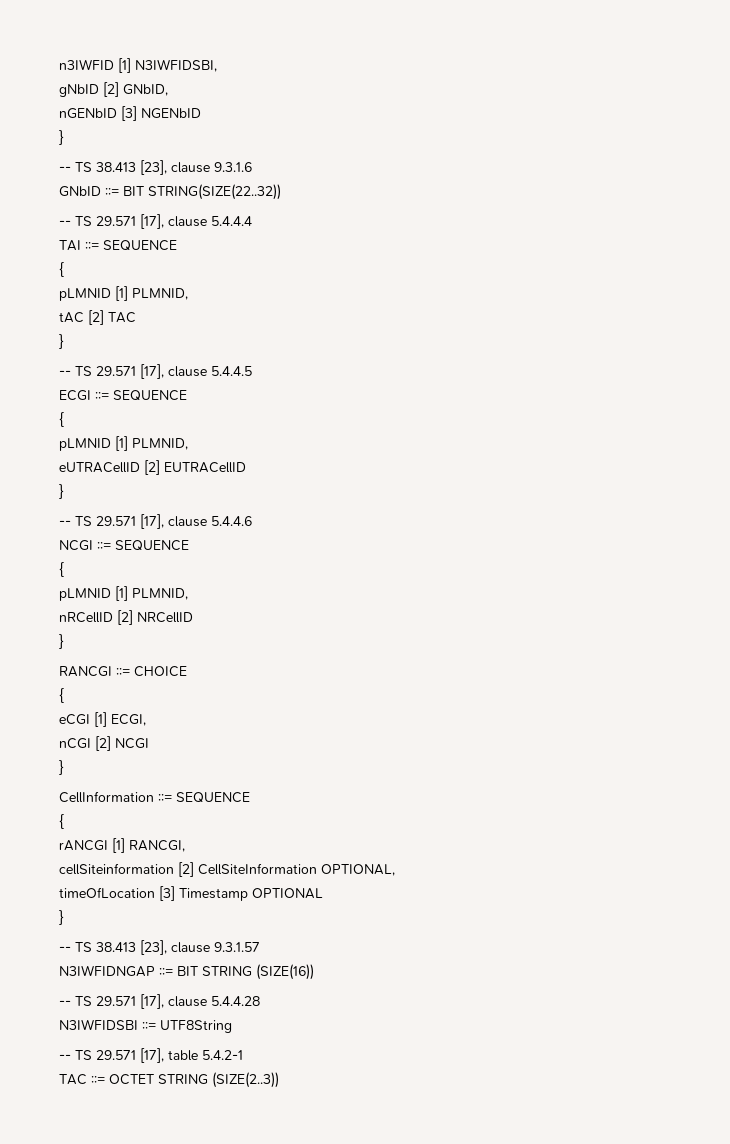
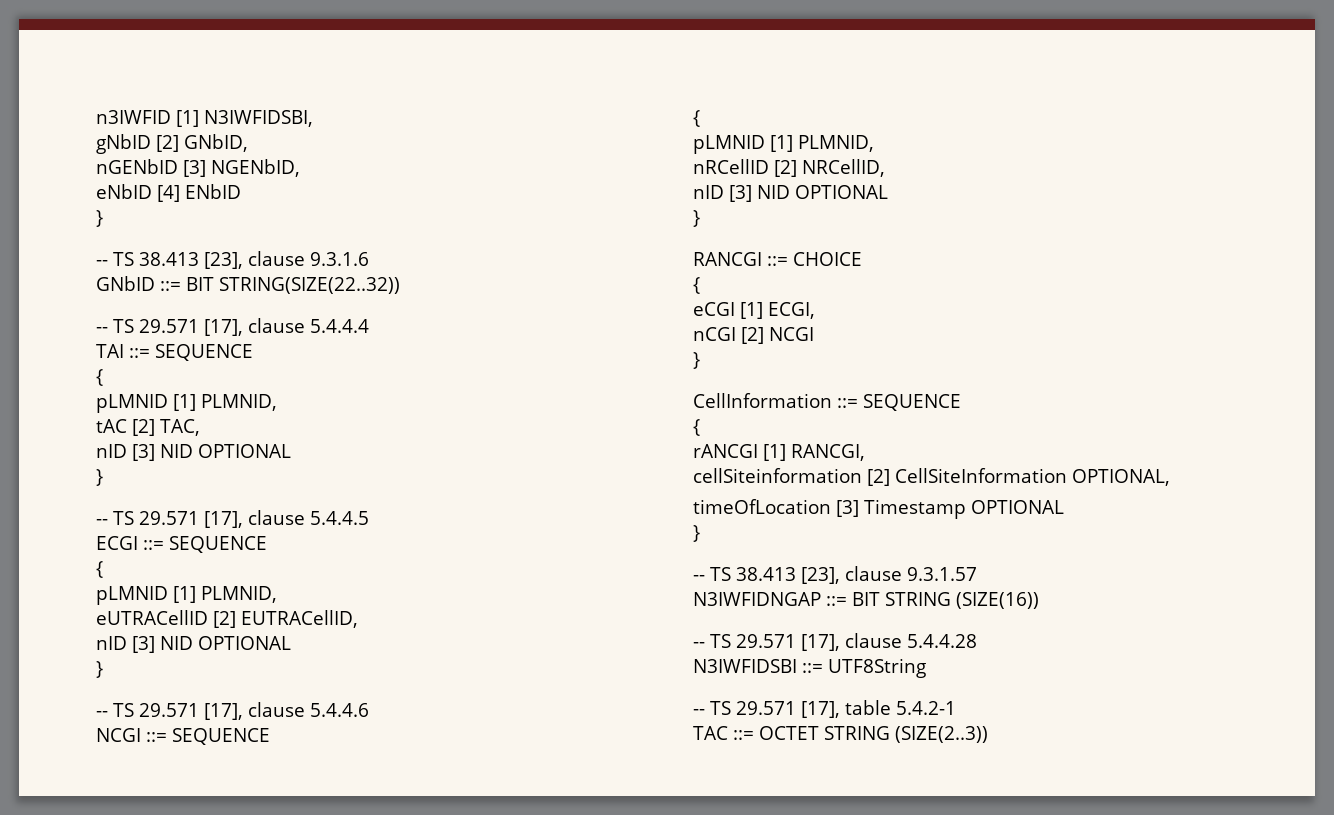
- nGENbID [3] NGENbID
+ nGENbID [3] NGENbID,
+ eNbID [4] ENbID
- tAC [2] TAC
+ tAC [2] TAC,
+ nID [3] NID OPTIONAL
- eUTRACellID [2] EUTRACellID
+ eUTRACellID [2] EUTRACellID,
+ nID [3] NID OPTIONAL
- nRCellID [2] NRCellID
+ nRCellID [2] NRCellID,
+ nID [3] NID OPTIONAL

